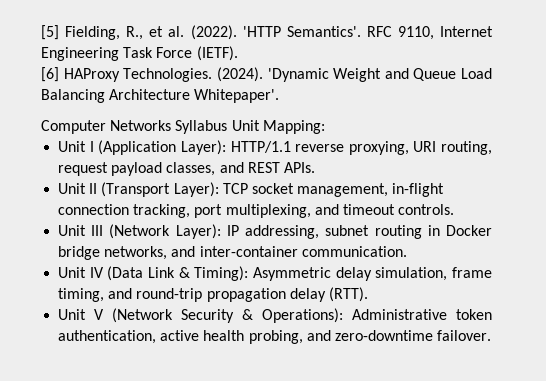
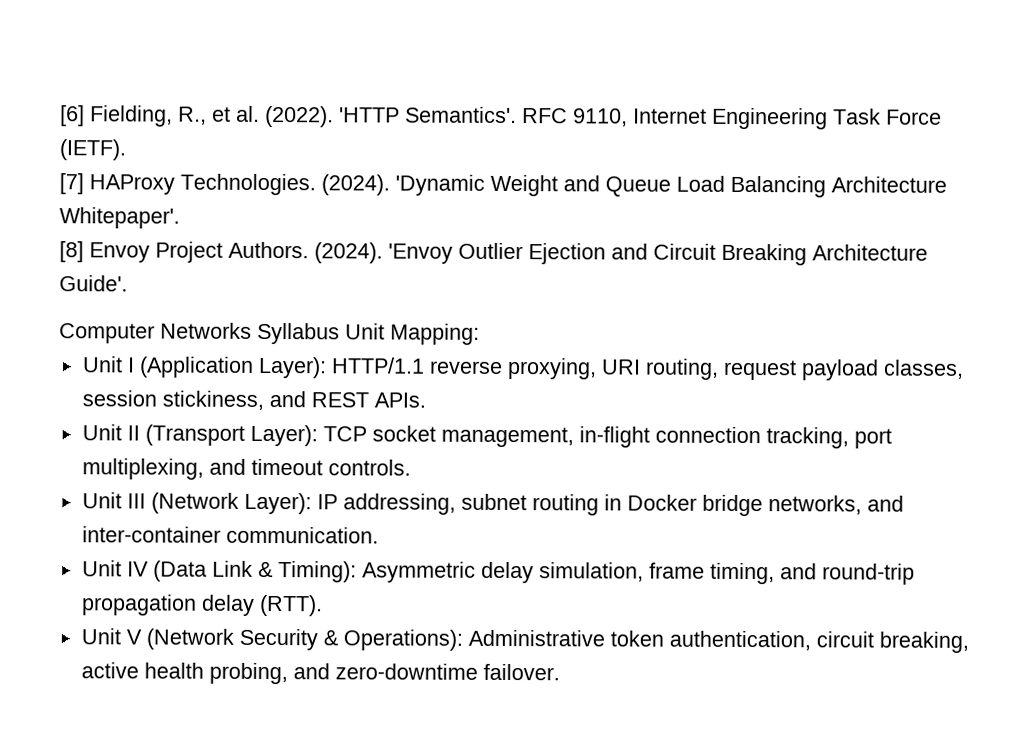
- [5] Fielding, R., et al. (2022).
+ [6] Fielding, R., et al. (2022).
- [6] HAProxy Technologies.
+ [7] HAProxy Technologies.
+ [8] Envoy Project Authors. (2024). 'Envoy Outlier Ejection and Circuit Breaking Architecture Guide'.
- Unit I (Application Layer): HTTP/1.1 reverse proxying, URI routing, request payload classes, and REST APIs.
+ Unit I (Application Layer): HTTP/1.1 reverse proxying, URI routing, request payload classes, session stickiness, and REST APIs.
- Unit V (Network Security & Operations): Administrative token authentication, active health probing, and zero-downtime failover.
+ Unit V (Network Security & Operations): Administrative token authentication, circuit breaking, active health probing, and zero-downtime failover.

